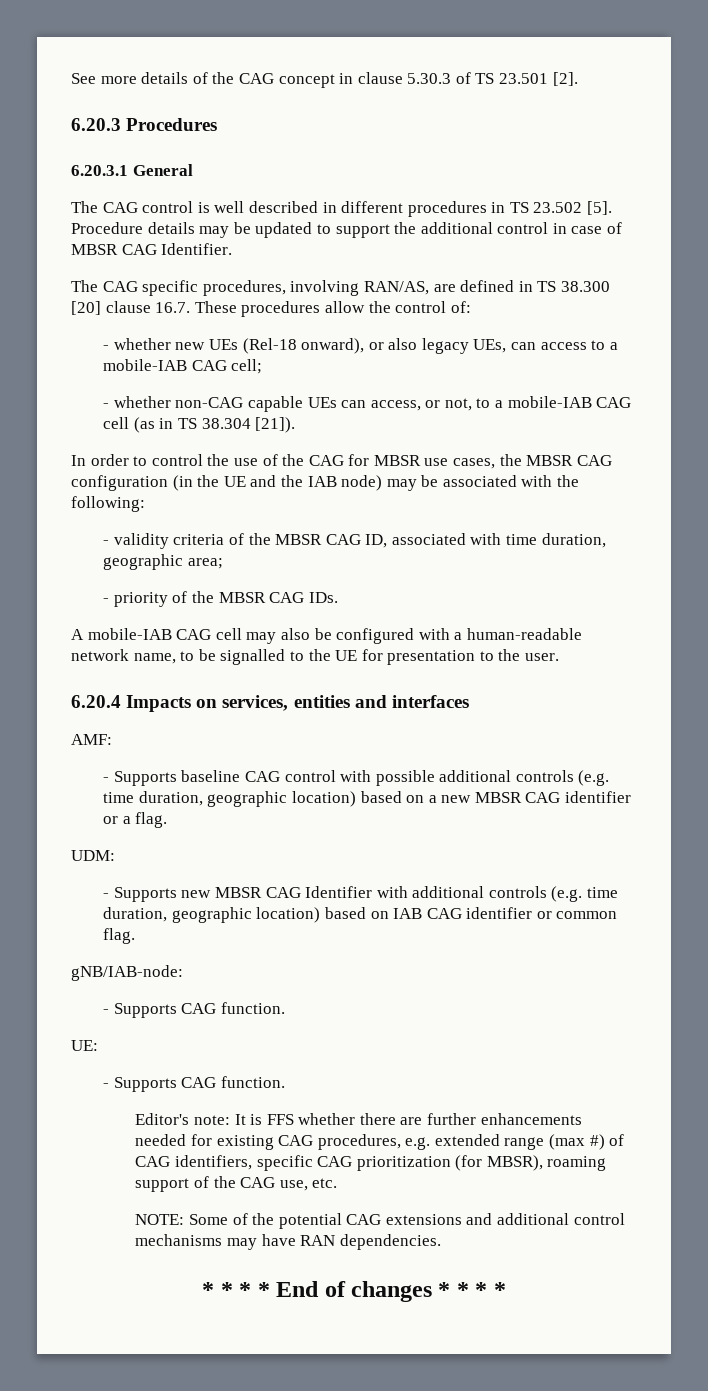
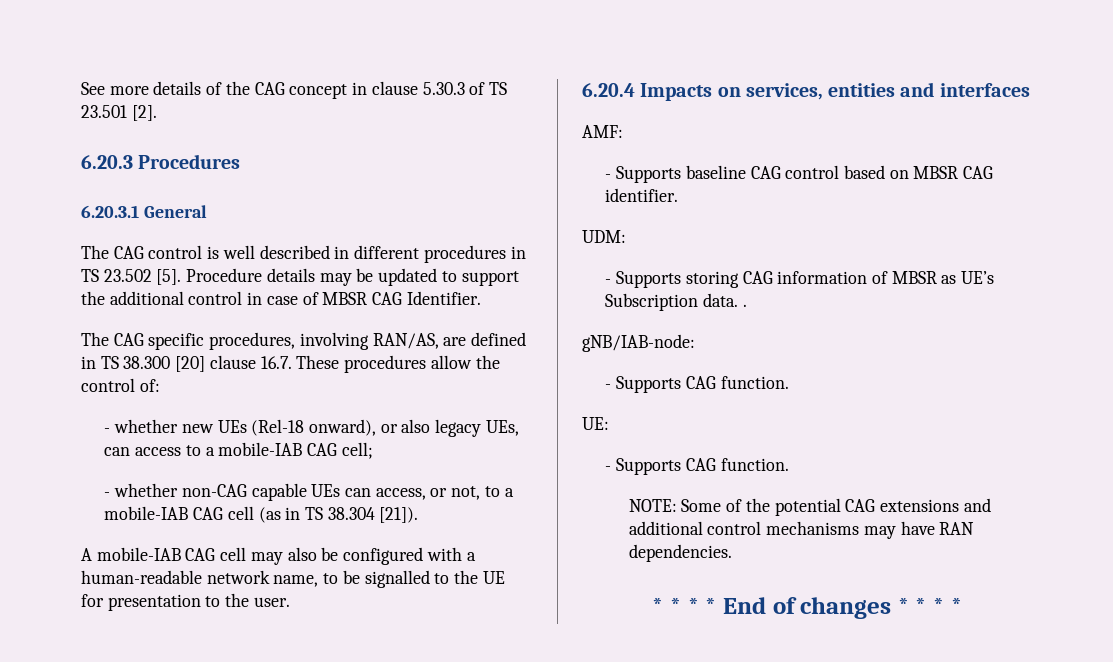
- In order to control the use of the CAG for MBSR use cases, the MBSR CAG configuration (in the UE and the IAB node) may be associated with the following:
- - validity criteria of the MBSR CAG ID, associated with time duration, geographic area;
- - priority of the MBSR CAG IDs.
- - Supports baseline CAG control with possible additional controls (e.g. time duration, geographic location) based on a new MBSR CAG identifier or a flag.
+ - Supports baseline CAG control based on MBSR CAG identifier.
  UDM:
- - Supports new MBSR CAG Identifier with additional controls (e.g. time duration, geographic location) based on IAB CAG identifier or common flag.
+ - Supports storing CAG information of MBSR as UE’s Subscription data. .
- Editor's note: It is FFS whether there are further enhancements needed for existing CAG procedures, e.g. extended range (max #) of CAG identifiers, specific CAG prioritization (for MBSR), roaming support of the CAG use, etc.

